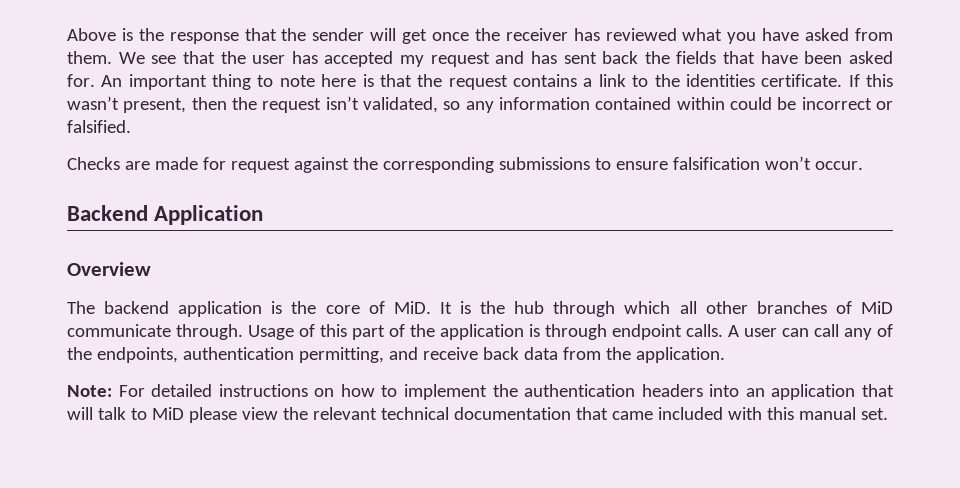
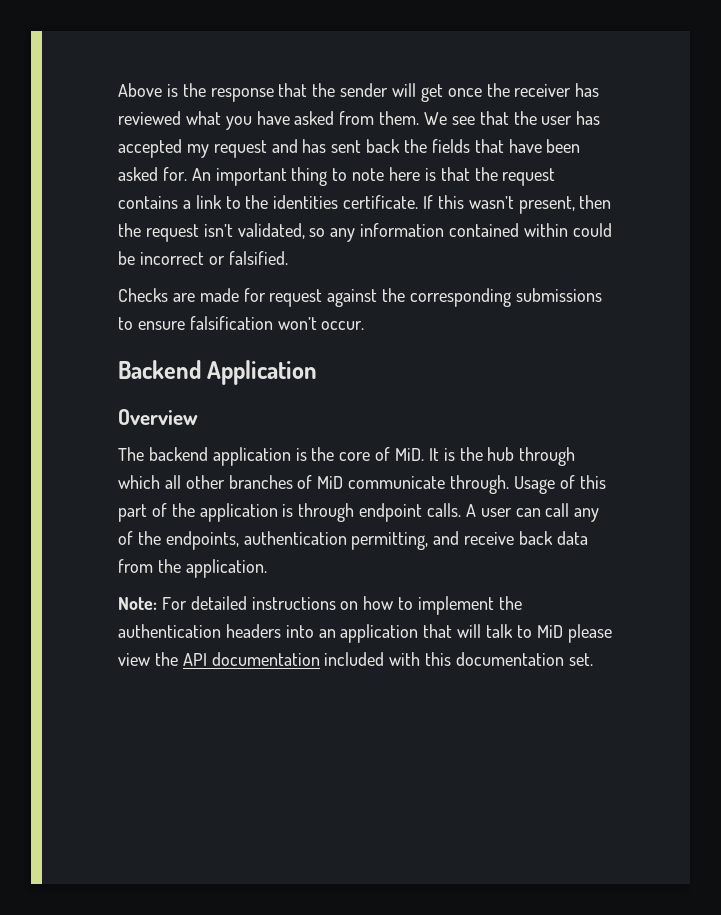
- Note: For detailed instructions on how to implement the authentication headers into an application that will talk to MiD please view the relevant technical documentation that came included with this manual set.
+ Note: For detailed instructions on how to implement the authentication headers into an application that will talk to MiD please view the API documentation included with this documentation set.

